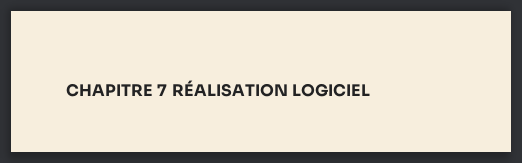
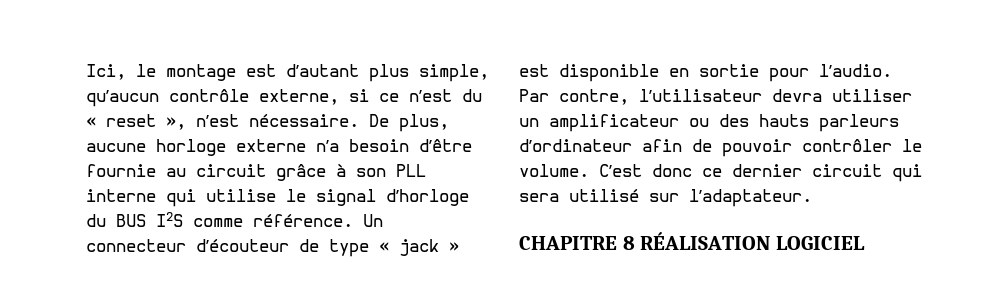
- CHAPITRE 7 RÉALISATION LOGICIEL
+ Ici, le montage est d’autant plus simple, qu’aucun contrôle externe, si ce n’est du « reset », n’est nécessaire. De plus, aucune horloge externe n’a besoin d’être fournie au circuit grâce à son PLL interne qui utilise le signal d’horloge du BUS I2S comme référence. Un connecteur d’écouteur de type « jack » est disponible en sortie pour l’audio. Par contre, l’utilisateur devra utiliser un amplificateur ou des hauts parleurs d’ordinateur afin de pouvoir contrôler le volume. C’est donc ce dernier circuit qui sera utilisé sur l’adaptateur.
+ CHAPITRE 8 RÉALISATION LOGICIEL

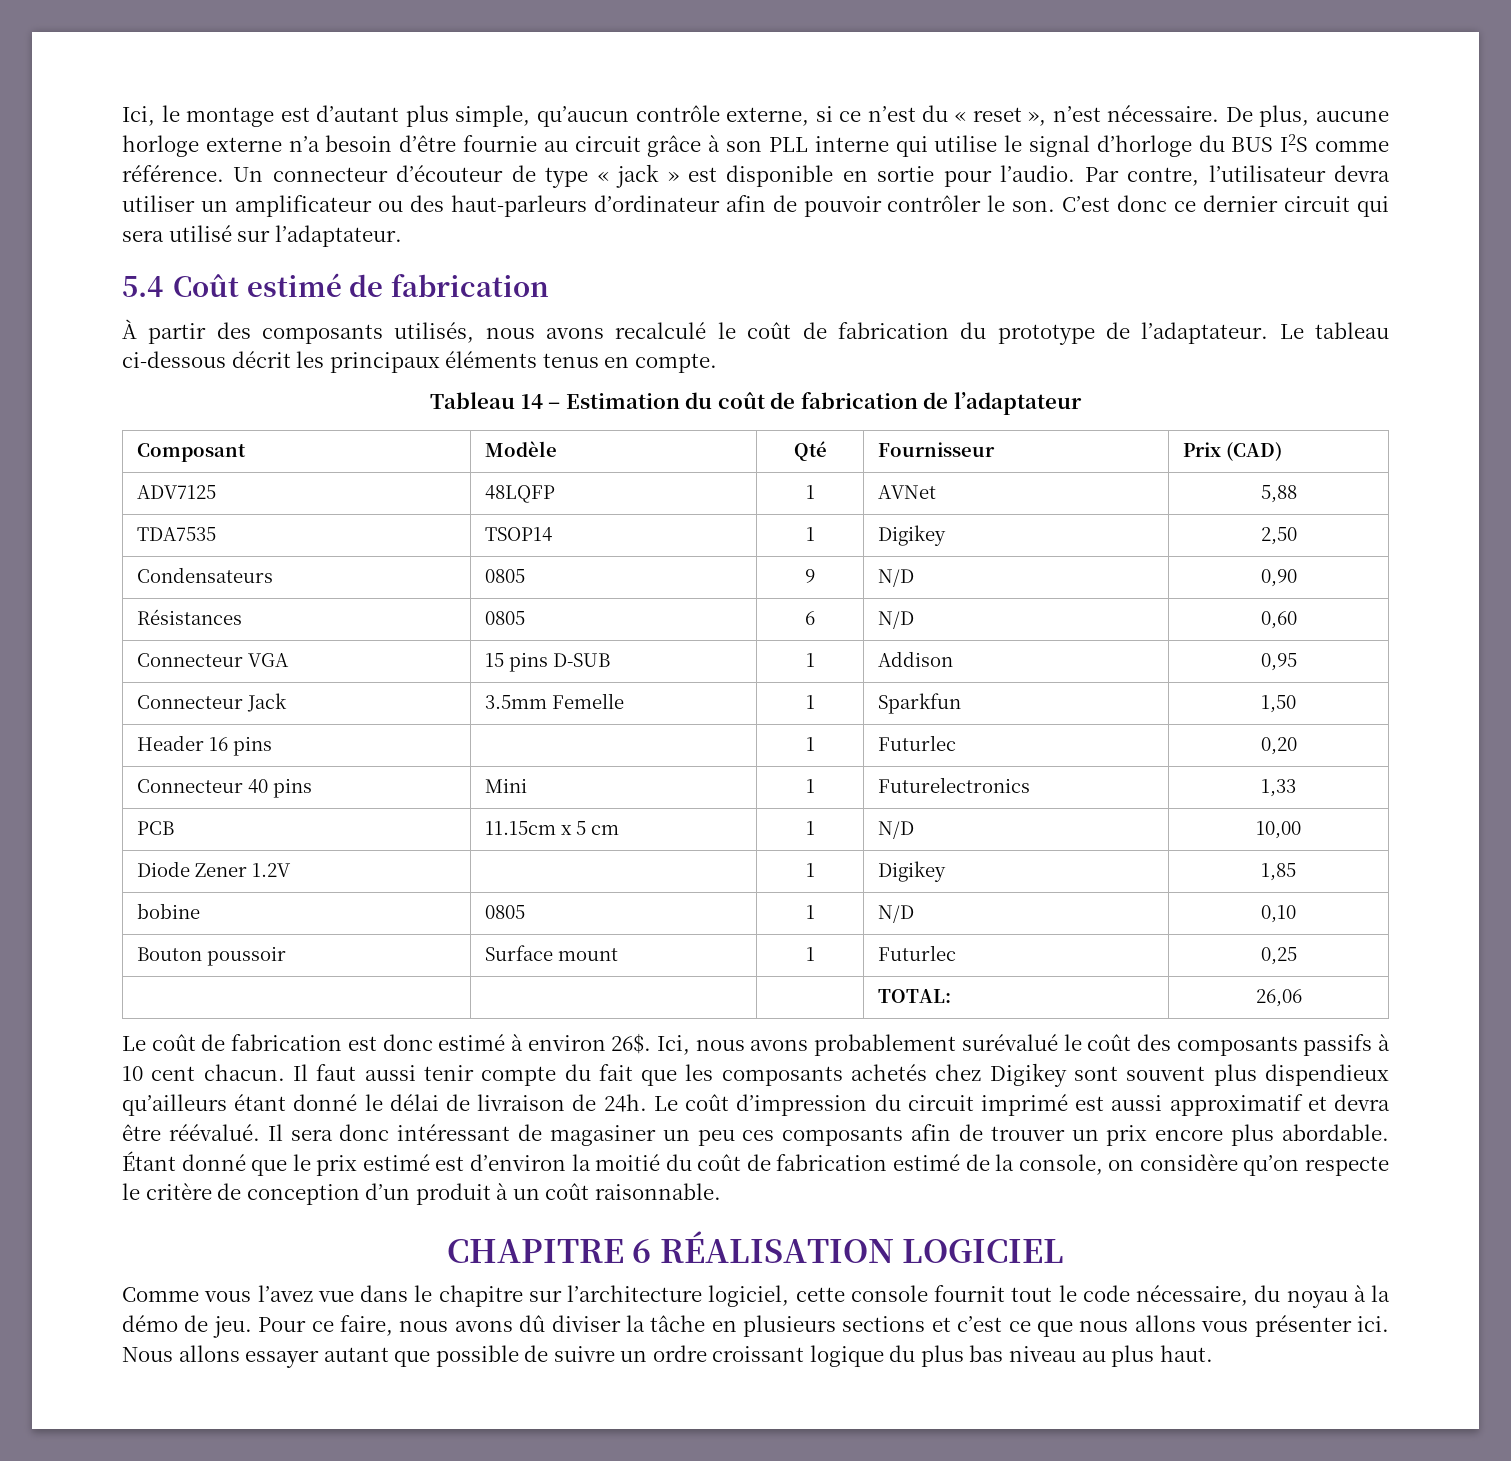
- Par contre, l’utilisateur devra utiliser un amplificateur ou des hauts parleurs d’ordinateur afin de pouvoir contrôler le volume.
+ Par contre, l’utilisateur devra utiliser un amplificateur ou des haut-parleurs d’ordinateur afin de pouvoir contrôler le son.
- CHAPITRE 8 RÉALISATION LOGICIEL
+ 5.4 Coût estimé de fabrication
+ À partir des composants utilisés, nous avons recalculé le coût de fabrication du prototype de l’adaptateur. Le tableau ci-dessous décrit les principaux éléments tenus en compte.
+ Tableau 14 – Estimation du coût de fabrication de l’adaptateur
+ Composant | Modèle | Qté | Fournisseur | Prix (CAD)
+ ADV7125 | 48LQFP | 1 | AVNet | 5,88
+ TDA7535 | TSOP14 | 1 | Digikey | 2,50
+ Condensateurs | 0805 | 9 | N/D | 0,90
+ Résistances | 0805 | 6 | N/D | 0,60
+ Connecteur VGA | 15 pins D-SUB | 1 | Addison | 0,95
+ Connecteur Jack | 3.5mm Femelle | 1 | Sparkfun | 1,50
+ Header 16 pins | | 1 | Futurlec | 0,20
+ Connecteur 40 pins | Mini | 1 | Futurelectronics | 1,33
+ PCB | 11.15cm x 5 cm | 1 | N/D | 10,00
+ Diode Zener 1.2V | | 1 | Digikey | 1,85
+ bobine | 0805 | 1 | N/D | 0,10
+ Bouton poussoir | Surface mount | 1 | Futurlec | 0,25
+ | | | TOTAL: | 26,06
+ Le coût de fabrication est donc estimé à environ 26$. Ici, nous avons probablement surévalué le coût des composants passifs à 10 cent chacun. Il faut aussi tenir compte du fait que les composants achetés chez Digikey sont souvent plus dispendieux qu’ailleurs étant donné le délai de livraison de 24h. Le coût d’impression du circuit imprimé est aussi approximatif et devra être réévalué. Il sera donc intéressant de magasiner un peu ces composants afin de trouver un prix encore plus abordable. Étant donné que le prix estimé est d’environ la moitié du coût de fabrication estimé de la console, on considère qu’on respecte le critère de conception d’un produit à un coût raisonnable.
+ CHAPITRE 6 RÉALISATION LOGICIEL
+ Comme vous l’avez vue dans le chapitre sur l’architecture logiciel, cette console fournit tout le code nécessaire, du noyau à la démo de jeu. Pour ce faire, nous avons dû diviser la tâche en plusieurs sections et c’est ce que nous allons vous présenter ici. Nous allons essayer autant que possible de suivre un ordre croissant logique du plus bas niveau au plus haut.

